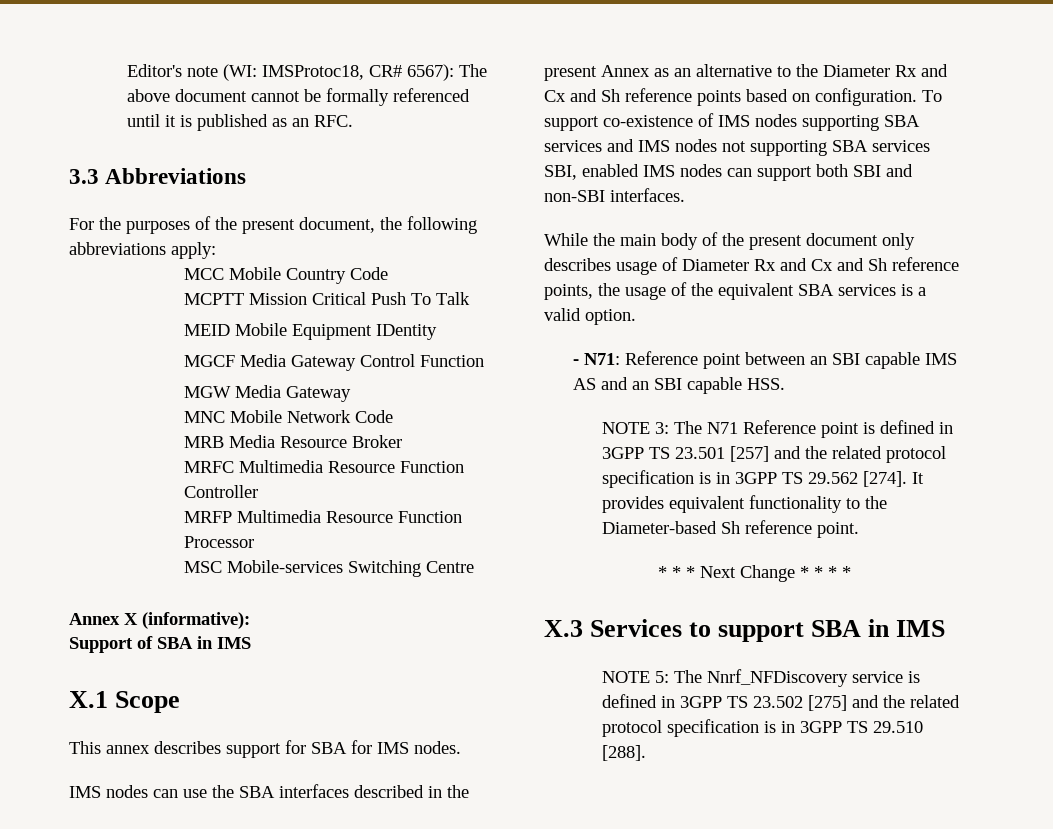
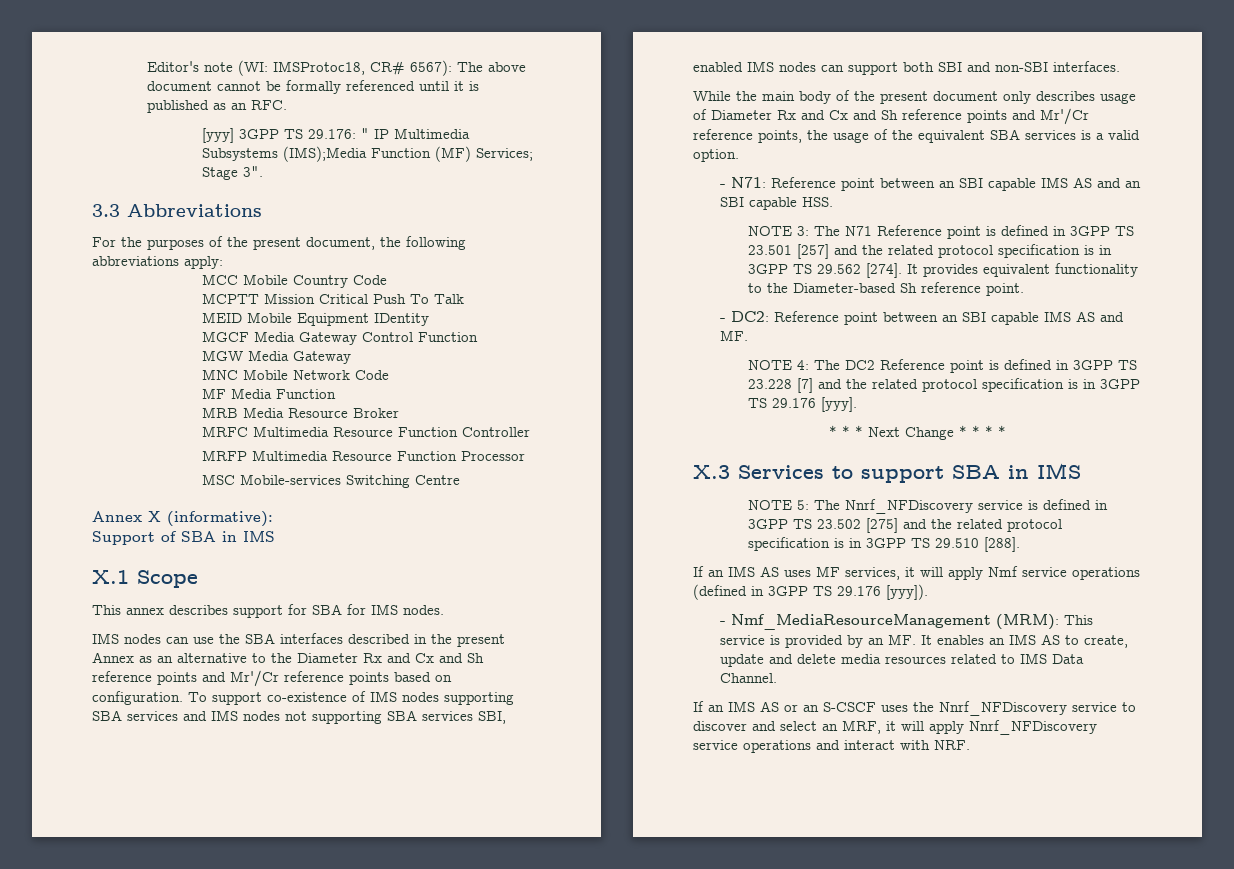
+ [yyy] 3GPP TS 29.176: " IP Multimedia Subsystems (IMS);Media Function (MF) Services; Stage 3".
+ MF Media Function
- IMS nodes can use the SBA interfaces described in the present Annex as an alternative to the Diameter Rx and Cx and Sh reference points based on configuration.
+ IMS nodes can use the SBA interfaces described in the present Annex as an alternative to the Diameter Rx and Cx and Sh reference points and Mr'/Cr reference points based on configuration.
- While the main body of the present document only describes usage of Diameter Rx and Cx and Sh reference points, the usage of the equivalent SBA services is a valid option.
+ While the main body of the present document only describes usage of Diameter Rx and Cx and Sh reference points and Mr'/Cr reference points, the usage of the equivalent SBA services is a valid option.
+ - DC2: Reference point between an SBI capable IMS AS and MF.
+ NOTE 4: The DC2 Reference point is defined in 3GPP TS 23.228 [7] and the related protocol specification is in 3GPP TS 29.176 [yyy].
+ If an IMS AS uses MF services, it will apply Nmf service operations (defined in 3GPP TS 29.176 [yyy]).
+ - Nmf_MediaResourceManagement (MRM): This service is provided by an MF. It enables an IMS AS to create, update and delete media resources related to IMS Data Channel.
+ If an IMS AS or an S-CSCF uses the Nnrf_NFDiscovery service to discover and select an MRF, it will apply Nnrf_NFDiscovery service operations and interact with NRF.

